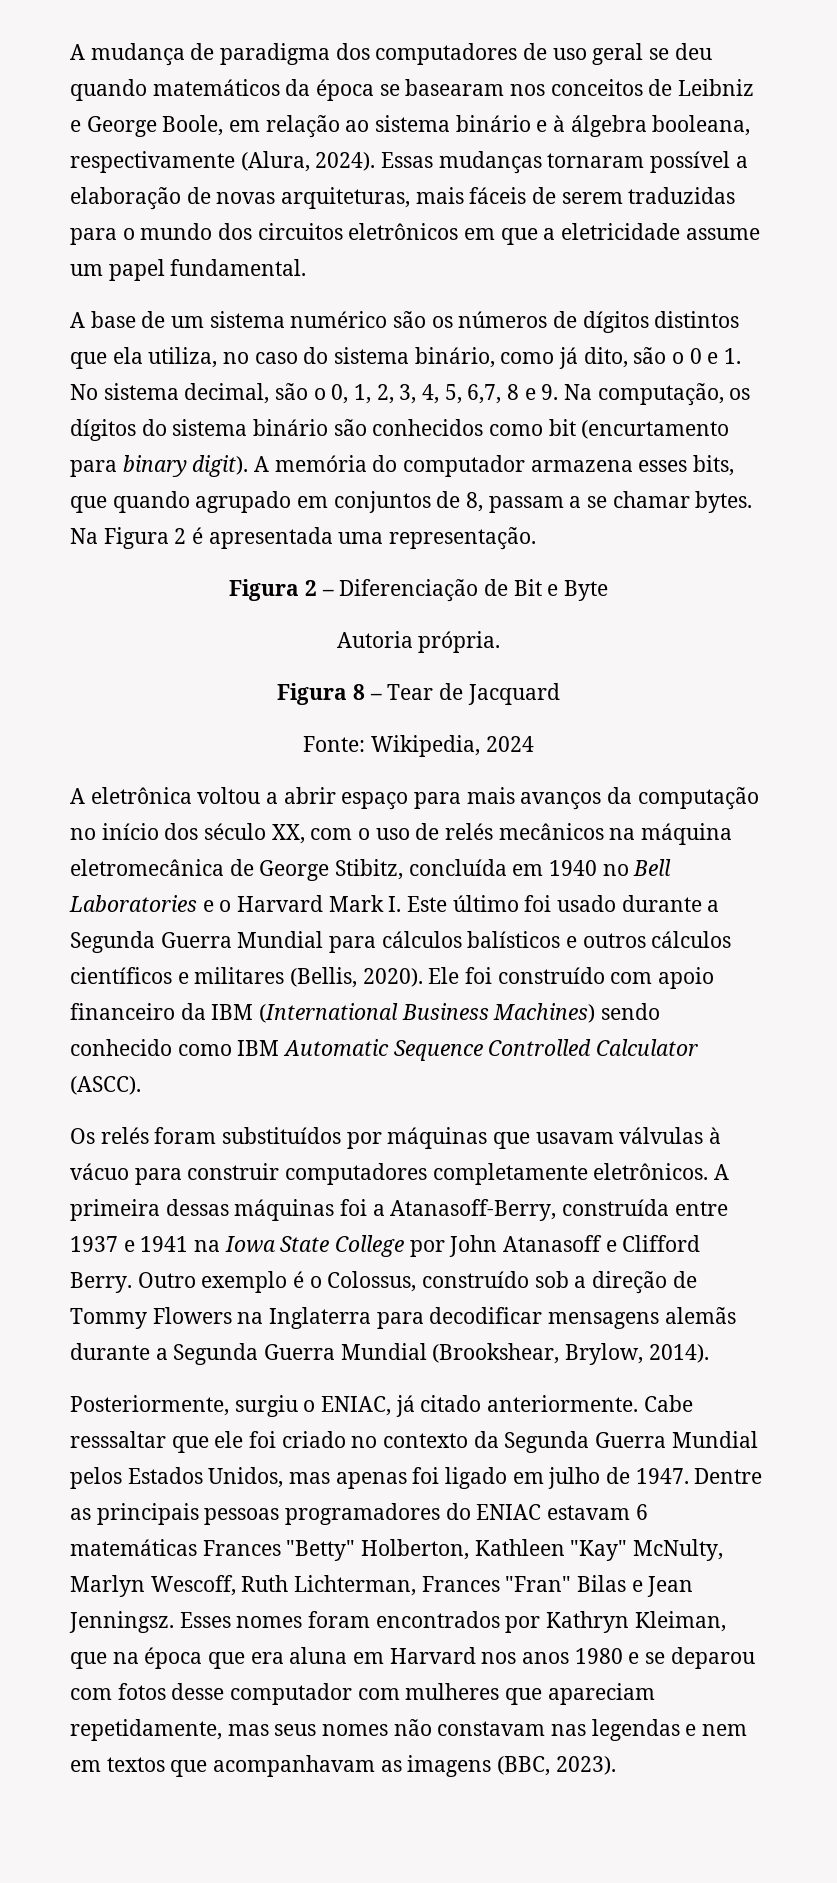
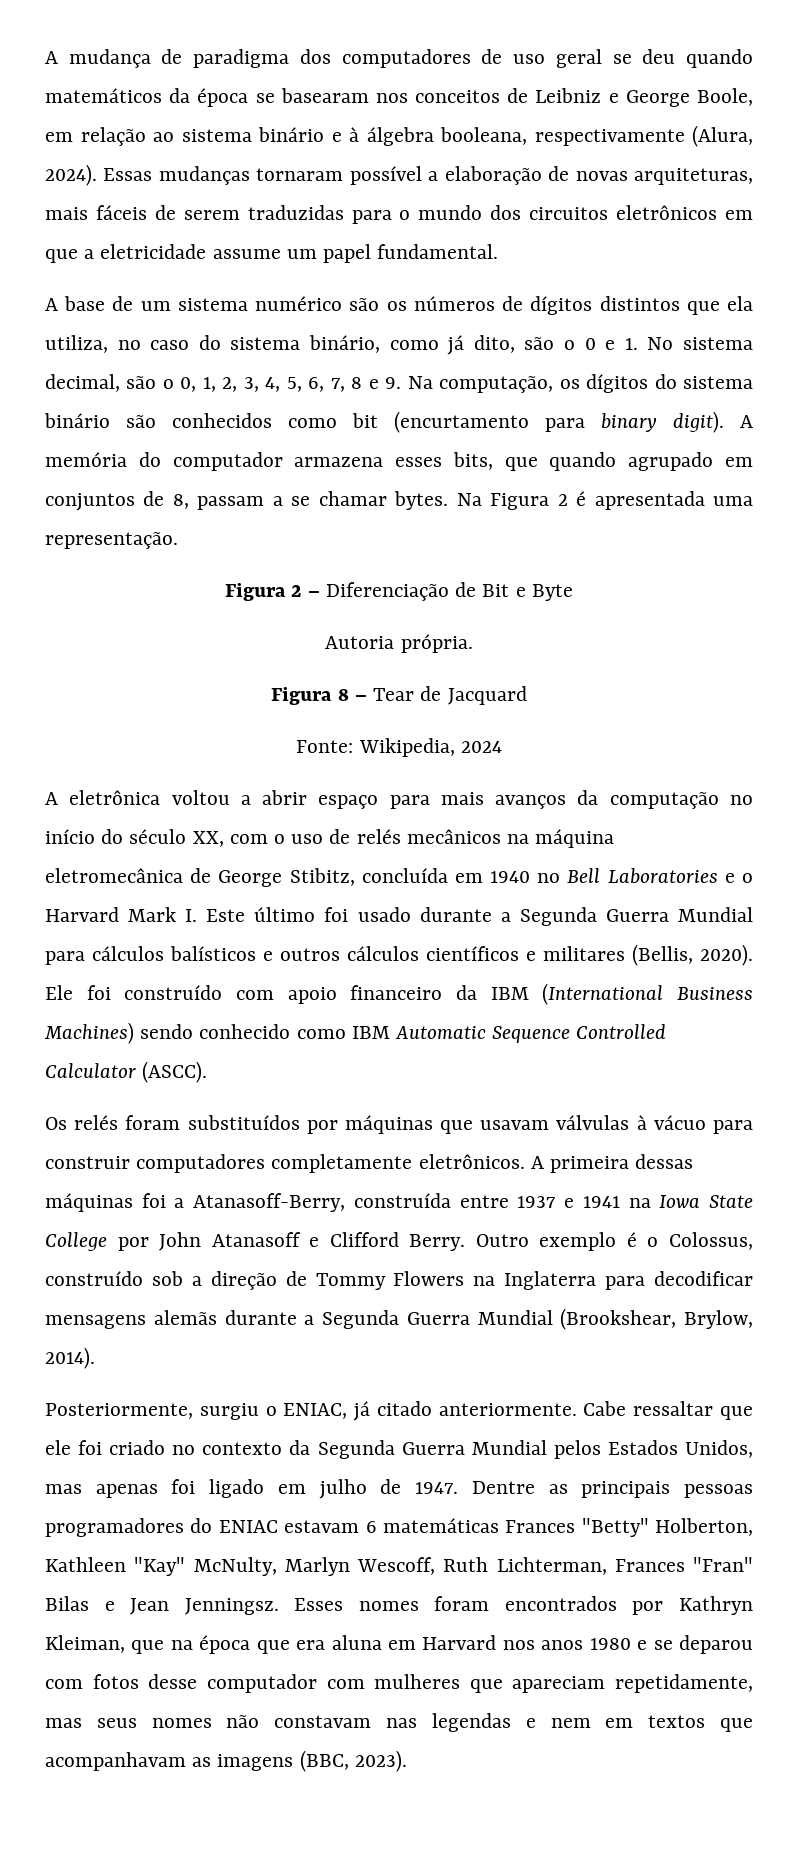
- A base de um sistema numérico são os números de dígitos distintos que ela utiliza, no caso do sistema binário, como já dito, são o 0 e 1. No sistema decimal, são o 0, 1, 2, 3, 4, 5, 6,7, 8 e 9. Na computação, os dígitos do sistema binário são conhecidos como bit (encurtamento para binary digit).
+ A base de um sistema numérico são os números de dígitos distintos que ela utiliza, no caso do sistema binário, como já dito, são o 0 e 1. No sistema decimal, são o 0, 1, 2, 3, 4, 5, 6, 7, 8 e 9. Na computação, os dígitos do sistema binário são conhecidos como bit (encurtamento para binary digit).
- A eletrônica voltou a abrir espaço para mais avanços da computação no início dos século XX, com o uso de relés mecânicos na máquina eletromecânica de George Stibitz, concluída em 1940 no Bell Laboratories e o Harvard Mark I. Este último foi usado durante a Segunda Guerra Mundial para cálculos balísticos e outros cálculos científicos e militares (Bellis, 2020).
+ A eletrônica voltou a abrir espaço para mais avanços da computação no início do século XX, com o uso de relés mecânicos na máquina eletromecânica de George Stibitz, concluída em 1940 no Bell Laboratories e o Harvard Mark I. Este último foi usado durante a Segunda Guerra Mundial para cálculos balísticos e outros cálculos científicos e militares (Bellis, 2020).
- Cabe resssaltar que ele foi criado no contexto da Segunda Guerra Mundial pelos Estados Unidos, mas apenas foi ligado em julho de 1947.
+ Cabe ressaltar que ele foi criado no contexto da Segunda Guerra Mundial pelos Estados Unidos, mas apenas foi ligado em julho de 1947.

